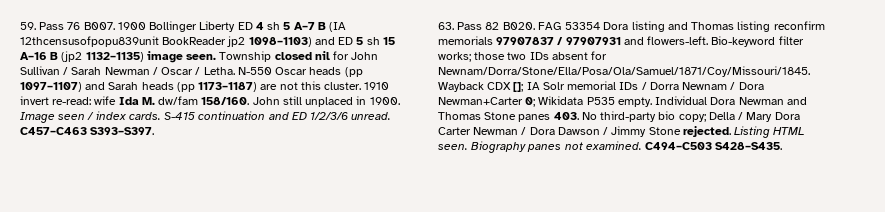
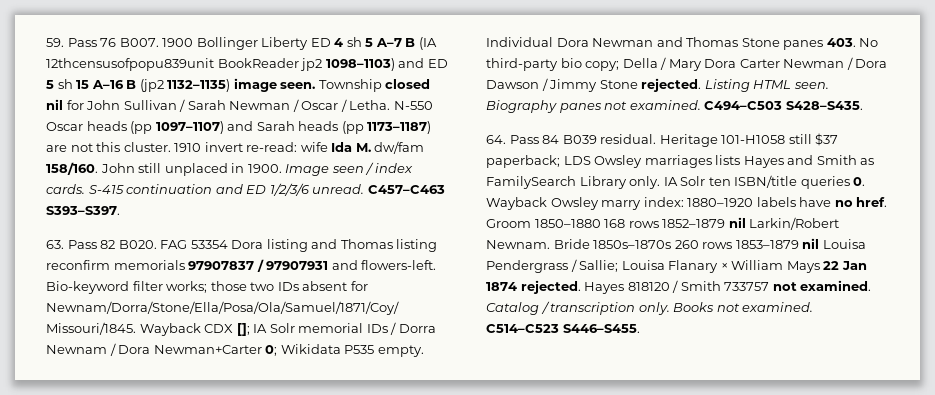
+ 64. Pass 84 B039 residual. Heritage 101-H1058 still $37 paperback; LDS Owsley marriages lists Hayes and Smith as FamilySearch Library only. IA Solr ten ISBN/title queries 0. Wayback Owsley marry index: 1880–1920 labels have no href. Groom 1850–1880 168 rows 1852–1879 nil Larkin/Robert Newnam. Bride 1850s–1870s 260 rows 1853–1879 nil Louisa Pendergrass / Sallie; Louisa Flanary × William Mays 22 Jan 1874 rejected. Hayes 818120 / Smith 733757 not examined. Catalog / transcription only. Books not examined. C514–C523 S446–S455.

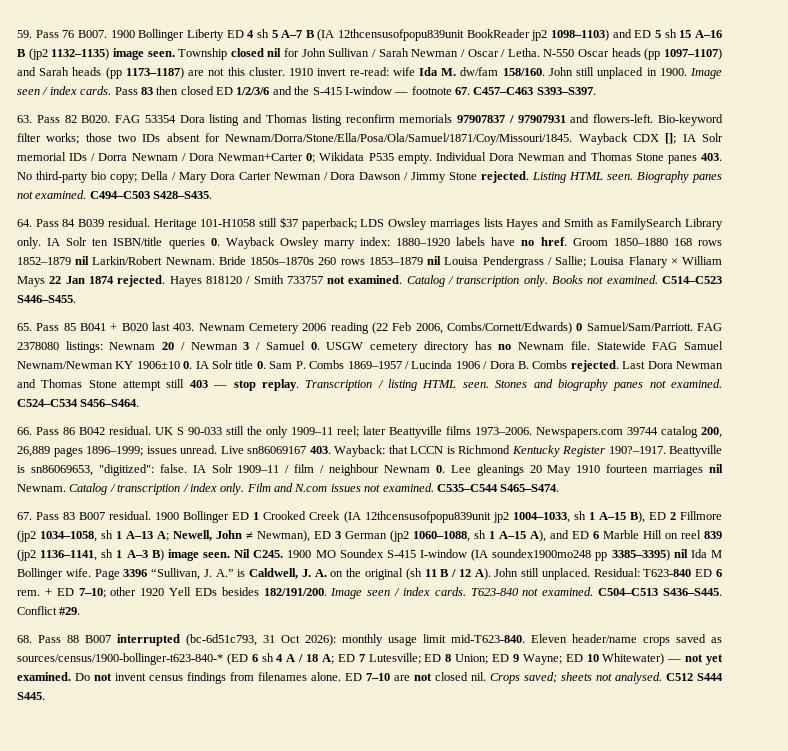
- S-415 continuation and ED 1/2/3/6 unread. C457–C463 S393–S397.
+ Pass 83 then closed ED 1/2/3/6 and the S-415 I-window — footnote 67. C457–C463 S393–S397.
+ 65. Pass 85 B041 + B020 last 403. Newnam Cemetery 2006 reading (22 Feb 2006, Combs/Cornett/Edwards) 0 Samuel/Sam/Parriott. FAG 2378080 listings: Newnam 20 / Newman 3 / Samuel 0. USGW cemetery directory has no Newnam file. Statewide FAG Samuel Newnam/Newman KY 1906±10 0. IA Solr title 0. Sam P. Combs 1869–1957 / Lucinda 1906 / Dora B. Combs rejected. Last Dora Newman and Thomas Stone attempt still 403 — stop replay. Transcription / listing HTML seen. Stones and biography panes not examined. C524–C534 S456–S464.
+ 66. Pass 86 B042 residual. UK S 90-033 still the only 1909–11 reel; later Beattyville films 1973–2006. Newspapers.com 39744 catalog 200, 26,889 pages 1896–1999; issues unread. Live sn86069167 403. Wayback: that LCCN is Richmond Kentucky Register 190?–1917. Beattyville is sn86069653, "digitized": false. IA Solr 1909–11 / film / neighbour Newnam 0. Lee gleanings 20 May 1910 fourteen marriages nil Newnam. Catalog / transcription / index only. Film and N.com issues not examined. C535–C544 S465–S474.
+ 67. Pass 83 B007 residual. 1900 Bollinger ED 1 Crooked Creek (IA 12thcensusofpopu839unit jp2 1004–1033, sh 1 A–15 B), ED 2 Fillmore (jp2 1034–1058, sh 1 A–13 A; Newell, John ≠ Newman), ED 3 German (jp2 1060–1088, sh 1 A–15 A), and ED 6 Marble Hill on reel 839 (jp2 1136–1141, sh 1 A–3 B) image seen. Nil C245. 1900 MO Soundex S-415 I-window (IA soundex1900mo248 pp 3385–3395) nil Ida M Bollinger wife. Page 3396 “Sullivan, J. A.” is Caldwell, J. A. on the original (sh 11 B / 12 A). John still unplaced. Residual: T623-840 ED 6 rem. + ED 7–10; other 1920 Yell EDs besides 182/191/200. Image seen / index cards. T623-840 not examined. C504–C513 S436–S445. Conflict #29.
+ 68. Pass 88 B007 interrupted (bc-6d51c793, 31 Oct 2026): monthly usage limit mid-T623-840. Eleven header/name crops saved as sources/census/1900-bollinger-t623-840-* (ED 6 sh 4 A / 18 A; ED 7 Lutesville; ED 8 Union; ED 9 Wayne; ED 10 Whitewater) — not yet examined. Do not invent census findings from filenames alone. ED 7–10 are not closed nil. Crops saved; sheets not analysed. C512 S444 S445.

